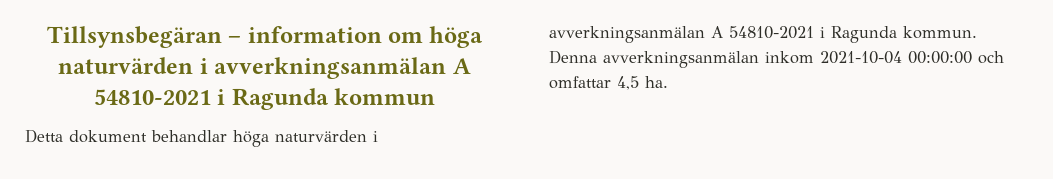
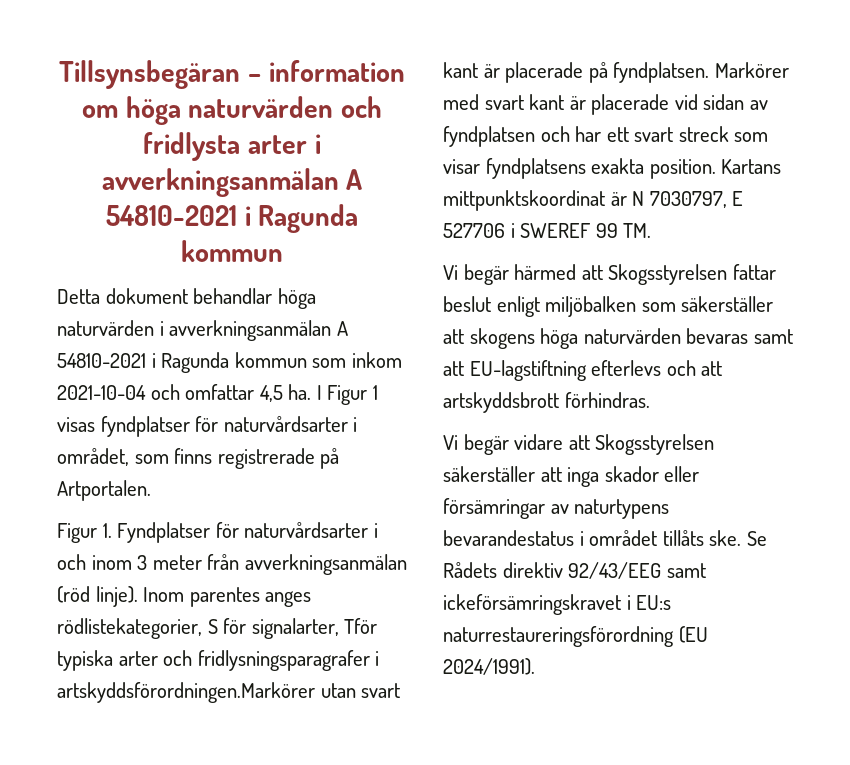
- Tillsynsbegäran – information om höga naturvärden i avverkningsanmälan A 54810-2021 i Ragunda kommun
+ Tillsynsbegäran – information om höga naturvärden och fridlysta arter i avverkningsanmälan A 54810-2021 i Ragunda kommun
- Detta dokument behandlar höga naturvärden i avverkningsanmälan A 54810-2021 i Ragunda kommun. Denna avverkningsanmälan inkom 2021-10-04 00:00:00 och omfattar 4,5 ha.
+ Detta dokument behandlar höga naturvärden i avverkningsanmälan A 54810-2021 i Ragunda kommun som inkom 2021-10-04 och omfattar 4,5 ha.
+ I Figur 1 visas fyndplatser för naturvårdsarter i området, som finns registrerade på Artportalen.
+ Figur 1. Fyndplatser för naturvårdsarter i och inom 3 meter från avverkningsanmälan (röd linje). Inom parentes anges rödlistekategorier, S för signalarter, Tför typiska arter och fridlysningsparagrafer i artskyddsförordningen.Markörer utan svart kant är placerade på fyndplatsen. Markörer med svart kant är placerade vid sidan av fyndplatsen och har ett svart streck som visar fyndplatsens exakta position. Kartans mittpunktskoordinat är N 7030797, E 527706 i SWEREF 99 TM.
+ Vi begär härmed att Skogsstyrelsen fattar beslut enligt miljöbalken som säkerställer att skogens höga naturvärden bevaras samt att EU-lagstiftning efterlevs och att artskyddsbrott förhindras.
+ Vi begär vidare att Skogsstyrelsen säkerställer att inga skador eller försämringar av naturtypens bevarandestatus i området tillåts ske. Se Rådets direktiv 92/43/EEG samt ickeförsämringskravet i EU:s naturrestaureringsförordning (EU 2024/1991).

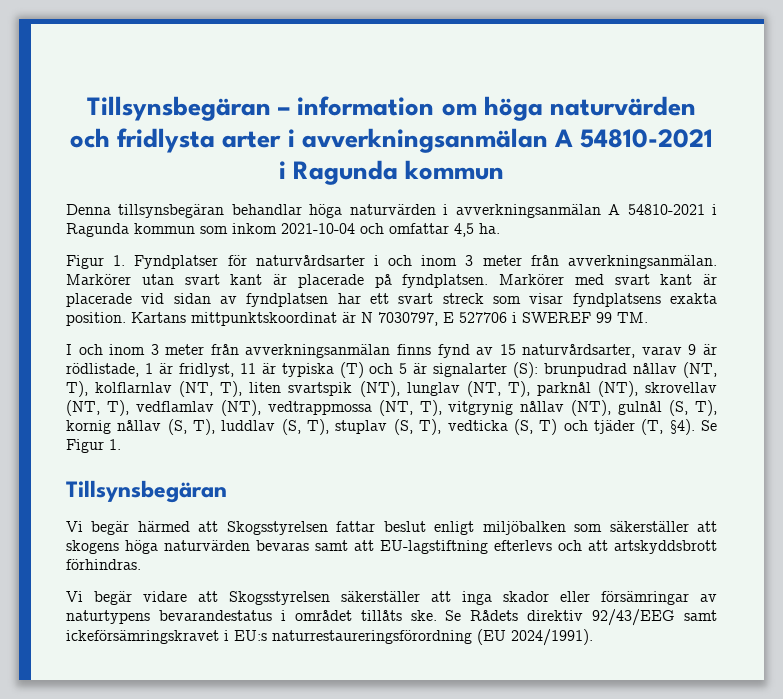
- Detta dokument behandlar höga naturvärden i avverkningsanmälan A 54810-2021 i Ragunda kommun som inkom 2021-10-04 och omfattar 4,5 ha. I Figur 1 visas fyndplatser för naturvårdsarter i området, som finns registrerade på Artportalen.
+ Denna tillsynsbegäran behandlar höga naturvärden i avverkningsanmälan A 54810-2021 i Ragunda kommun som inkom 2021-10-04 och omfattar 4,5 ha.
- Figur 1. Fyndplatser för naturvårdsarter i och inom 3 meter från avverkningsanmälan (röd linje). Inom parentes anges rödlistekategorier, S för signalarter, Tför typiska arter och fridlysningsparagrafer i artskyddsförordningen.Markörer utan svart kant är placerade på fyndplatsen.
+ Figur 1. Fyndplatser för naturvårdsarter i och inom 3 meter från avverkningsanmälan. Markörer utan svart kant är placerade på fyndplatsen.
- Markörer med svart kant är placerade vid sidan av fyndplatsen och har ett svart streck som visar fyndplatsens exakta position.
+ Markörer med svart kant är placerade vid sidan av fyndplatsen har ett svart streck som visar fyndplatsens exakta position.
+ I och inom 3 meter från avverkningsanmälan finns fynd av 15 naturvårdsarter, varav 9 är rödlistade, 1 är fridlyst, 11 är typiska (T) och 5 är signalarter (S): brunpudrad nållav (NT, T), kolflarnlav (NT, T), liten svartspik (NT), lunglav (NT, T), parknål (NT), skrovellav (NT, T), vedflamlav (NT), vedtrappmossa (NT, T), vitgrynig nållav (NT), gulnål (S, T), kornig nållav (S, T), luddlav (S, T), stuplav (S, T), vedticka (S, T) och tjäder (T, §4). Se Figur 1.
+ Tillsynsbegäran

